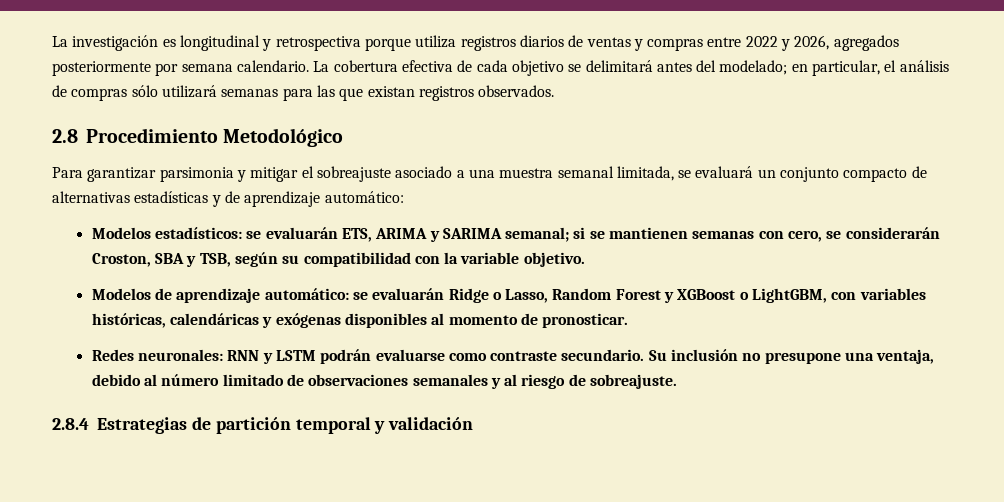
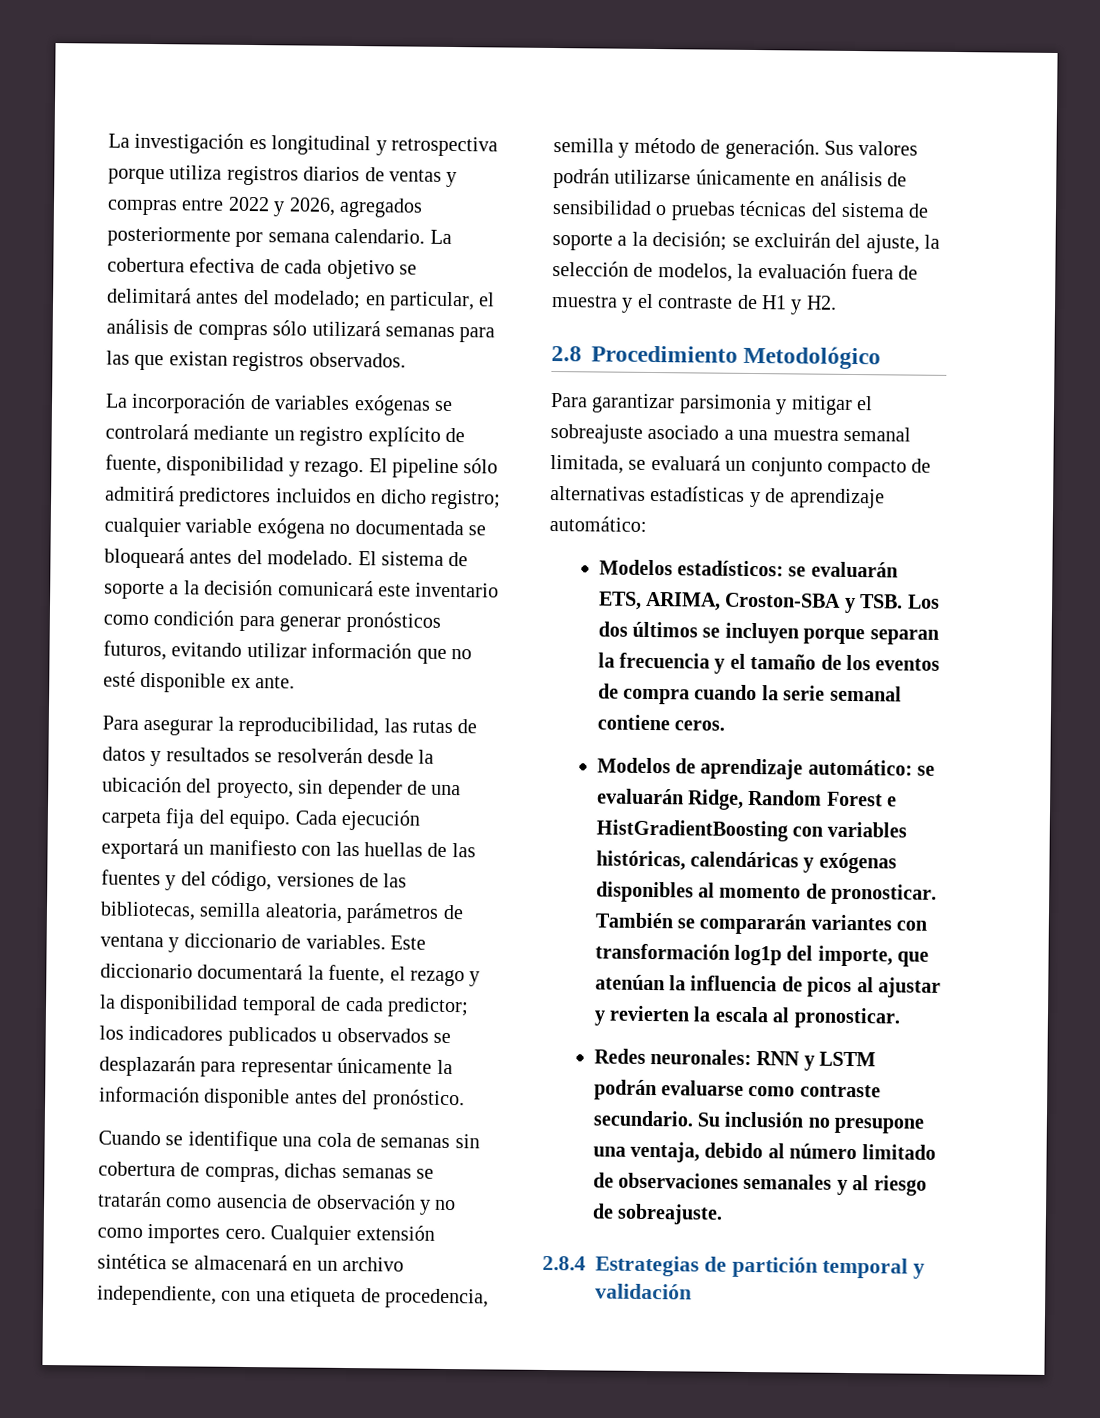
+ La incorporación de variables exógenas se controlará mediante un registro explícito de fuente, disponibilidad y rezago. El pipeline sólo admitirá predictores incluidos en dicho registro; cualquier variable exógena no documentada se bloqueará antes del modelado. El sistema de soporte a la decisión comunicará este inventario como condición para generar pronósticos futuros, evitando utilizar información que no esté disponible ex ante.
+ Para asegurar la reproducibilidad, las rutas de datos y resultados se resolverán desde la ubicación del proyecto, sin depender de una carpeta fija del equipo. Cada ejecución exportará un manifiesto con las huellas de las fuentes y del código, versiones de las bibliotecas, semilla aleatoria, parámetros de ventana y diccionario de variables. Este diccionario documentará la fuente, el rezago y la disponibilidad temporal de cada predictor; los indicadores publicados u observados se desplazarán para representar únicamente la información disponible antes del pronóstico.
+ Cuando se identifique una cola de semanas sin cobertura de compras, dichas semanas se tratarán como ausencia de observación y no como importes cero. Cualquier extensión sintética se almacenará en un archivo independiente, con una etiqueta de procedencia, semilla y método de generación. Sus valores podrán utilizarse únicamente en análisis de sensibilidad o pruebas técnicas del sistema de soporte a la decisión; se excluirán del ajuste, la selección de modelos, la evaluación fuera de muestra y el contraste de H1 y H2.
- Modelos estadísticos: se evaluarán ETS, ARIMA y SARIMA semanal; si se mantienen semanas con cero, se considerarán Croston, SBA y TSB, según su compatibilidad con la variable objetivo.
+ Modelos estadísticos: se evaluarán ETS, ARIMA, Croston-SBA y TSB. Los dos últimos se incluyen porque separan la frecuencia y el tamaño de los eventos de compra cuando la serie semanal contiene ceros.
- Modelos de aprendizaje automático: se evaluarán Ridge o Lasso, Random Forest y XGBoost o LightGBM, con variables históricas, calendáricas y exógenas disponibles al momento de pronosticar.
+ Modelos de aprendizaje automático: se evaluarán Ridge, Random Forest e HistGradientBoosting con variables históricas, calendáricas y exógenas disponibles al momento de pronosticar. También se compararán variantes con transformación log1p del importe, que atenúan la influencia de picos al ajustar y revierten la escala al pronosticar.

